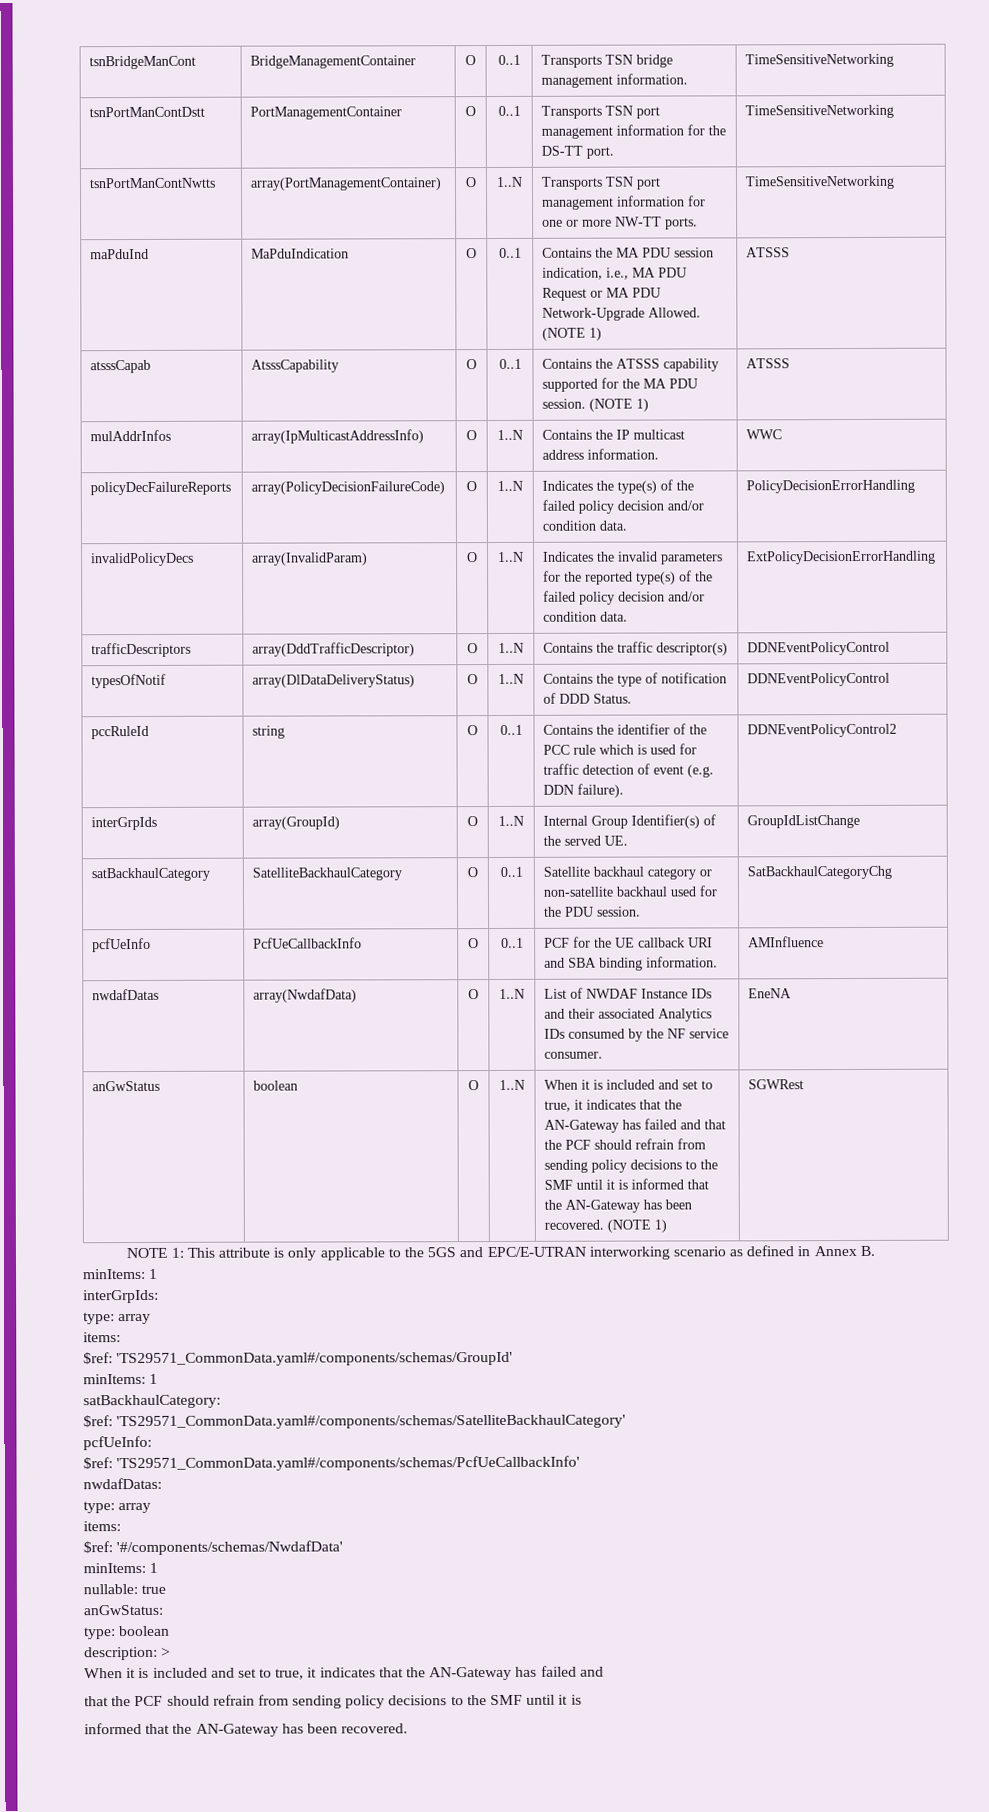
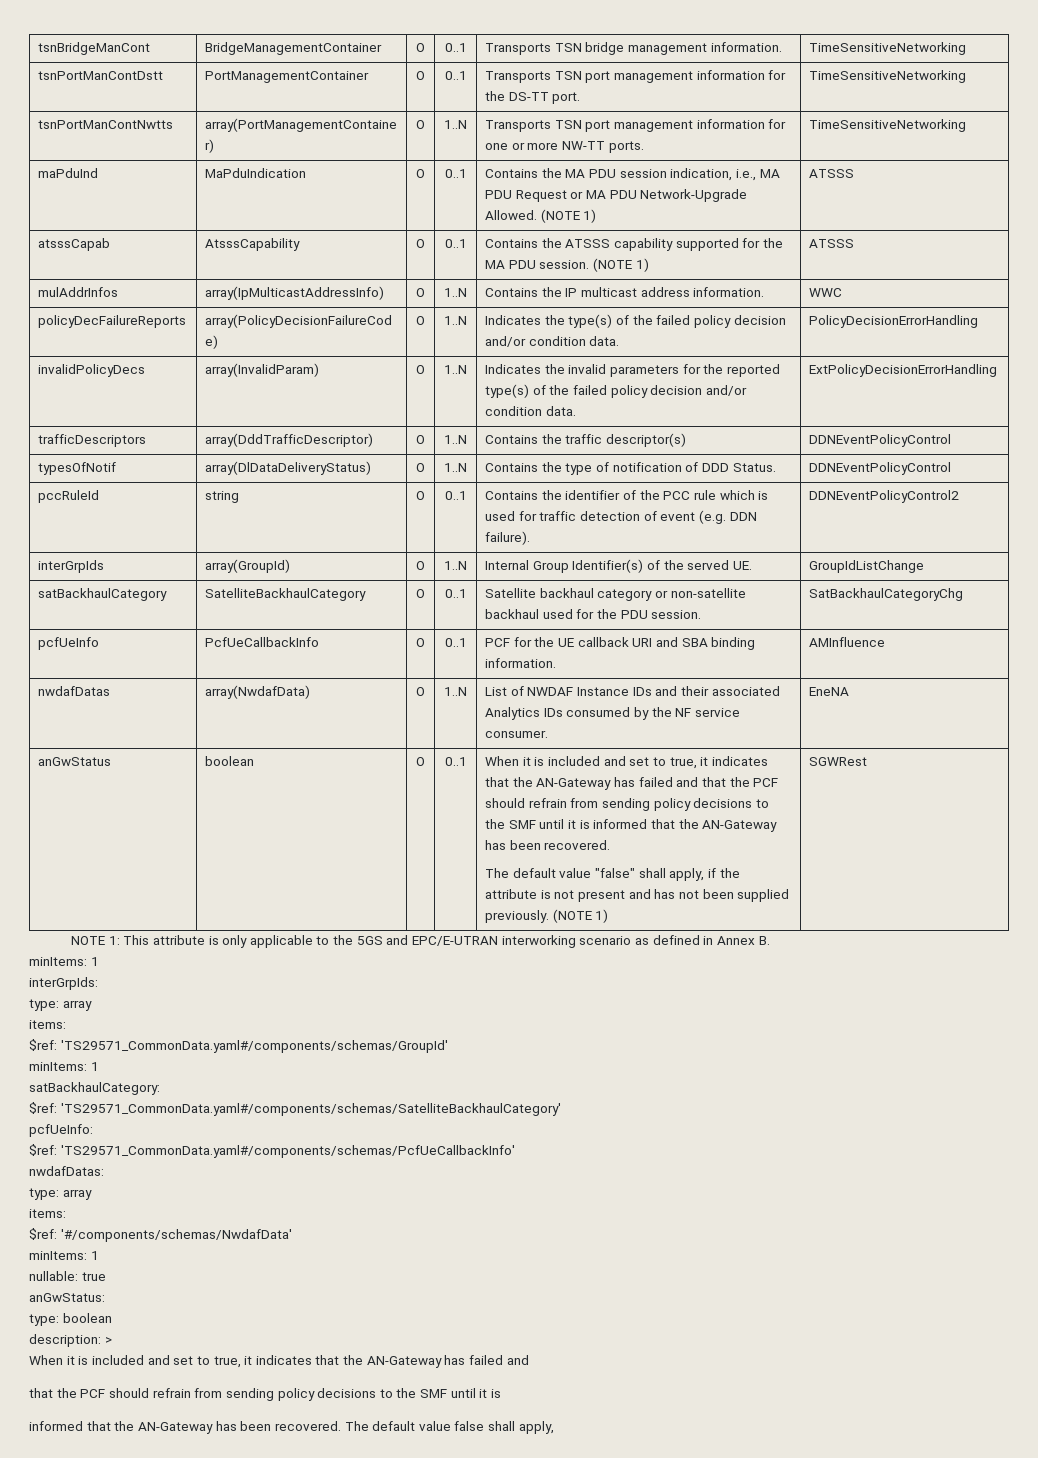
- boolean | O | 1..N
+ boolean | O | 0..1
- When it is included and set to true, it indicates that the AN-Gateway has failed and that the PCF should refrain from sending policy decisions to the SMF until it is informed that the AN-Gateway has been recovered. (NOTE 1)
+ When it is included and set to true, it indicates that the AN-Gateway has failed and that the PCF should refrain from sending policy decisions to the SMF until it is informed that the AN-Gateway has been recovered.
+ The default value "false" shall apply, if the attribute is not present and has not been supplied previously. (NOTE 1)
+ The default value false shall apply,

